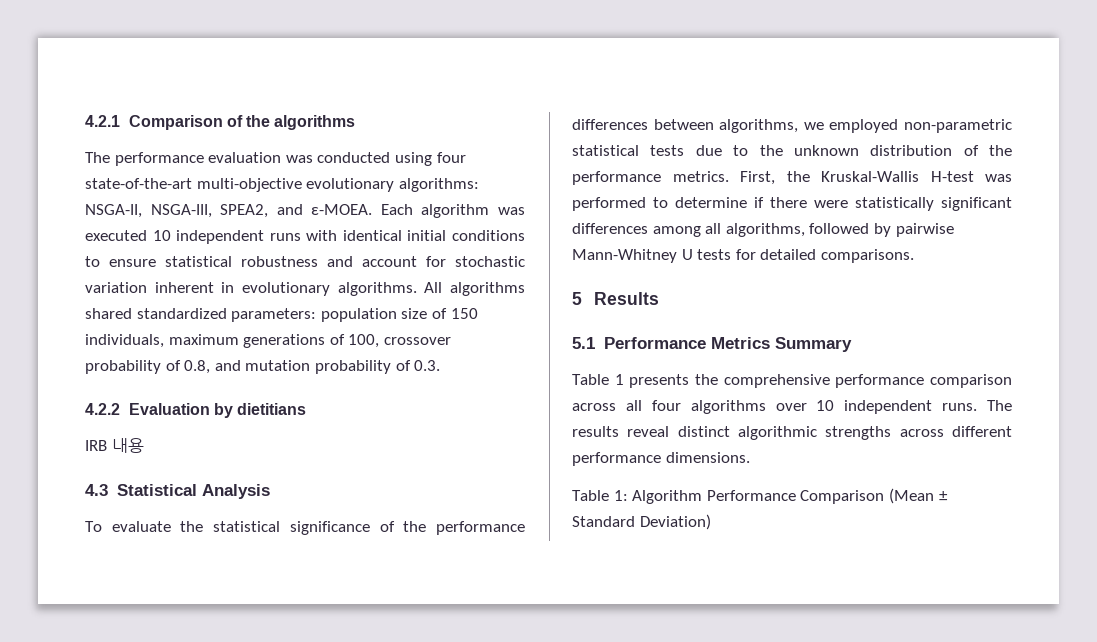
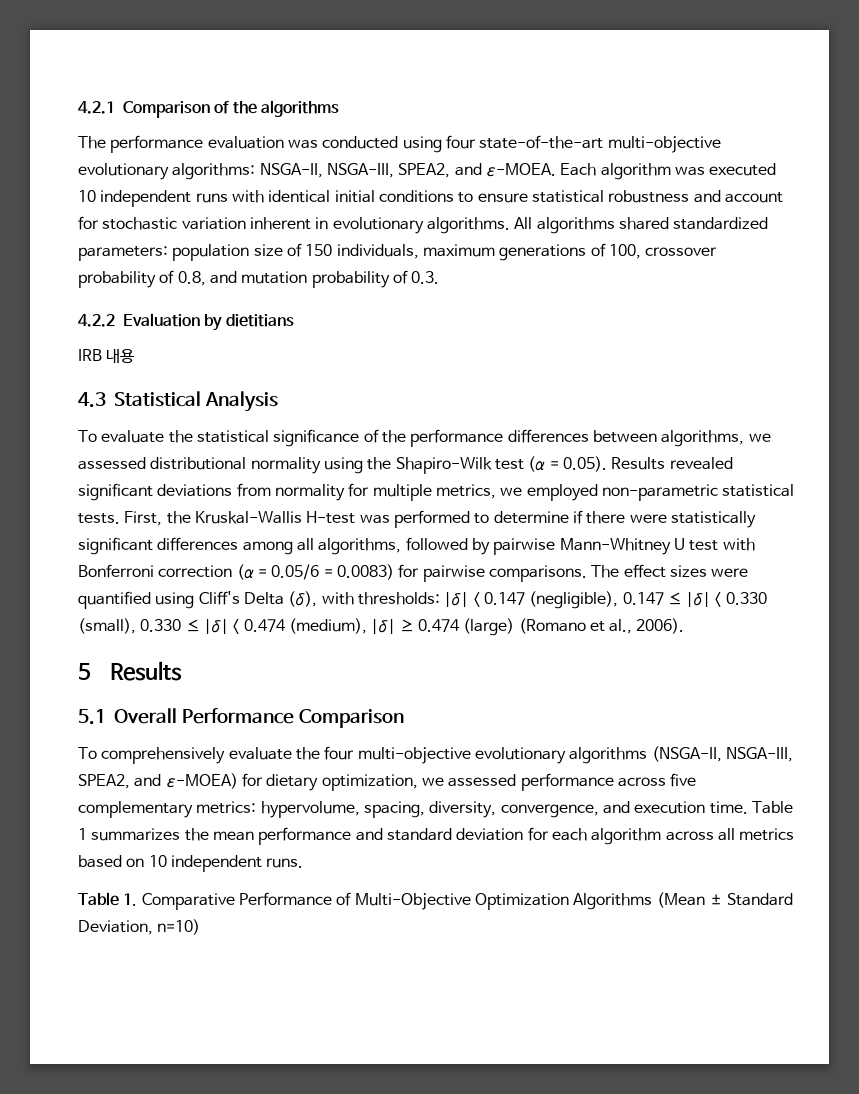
- To evaluate the statistical significance of the performance differences between algorithms, we employed non-parametric statistical tests due to the unknown distribution of the performance metrics.
+ To evaluate the statistical significance of the performance differences between algorithms, we assessed distributional normality using the Shapiro-Wilk test (α = 0.05). Results revealed significant deviations from normality for multiple metrics, we employed non-parametric statistical tests.
- First, the Kruskal-Wallis H-test was performed to determine if there were statistically significant differences among all algorithms, followed by pairwise Mann-Whitney U tests for detailed comparisons.
+ First, the Kruskal-Wallis H-test was performed to determine if there were statistically significant differences among all algorithms, followed by pairwise Mann-Whitney U test with Bonferroni correction (α = 0.05/6 = 0.0083) for pairwise comparisons. The effect sizes were quantified using Cliff's Delta (δ), with thresholds: |δ| < 0.147 (negligible), 0.147 ≤ |δ| < 0.330 (small), 0.330 ≤ |δ| < 0.474 (medium), |δ| ≥ 0.474 (large) (Romano et al., 2006).
  5 Results
- 5.1 Performance Metrics Summary
- Table 1 presents the comprehensive performance comparison across all four algorithms over 10 independent runs. The results reveal distinct algorithmic strengths across different performance dimensions.
- Table 1: Algorithm Performance Comparison (Mean ± Standard Deviation)
+ 5.1 Overall Performance Comparison
+ To comprehensively evaluate the four multi-objective evolutionary algorithms (NSGA-II, NSGA-III, SPEA2, and ε-MOEA) for dietary optimization, we assessed performance across five complementary metrics: hypervolume, spacing, diversity, convergence, and execution time. Table 1 summarizes the mean performance and standard deviation for each algorithm across all metrics based on 10 independent runs.
+ Table 1. Comparative Performance of Multi-Objective Optimization Algorithms (Mean ± Standard Deviation, n=10)

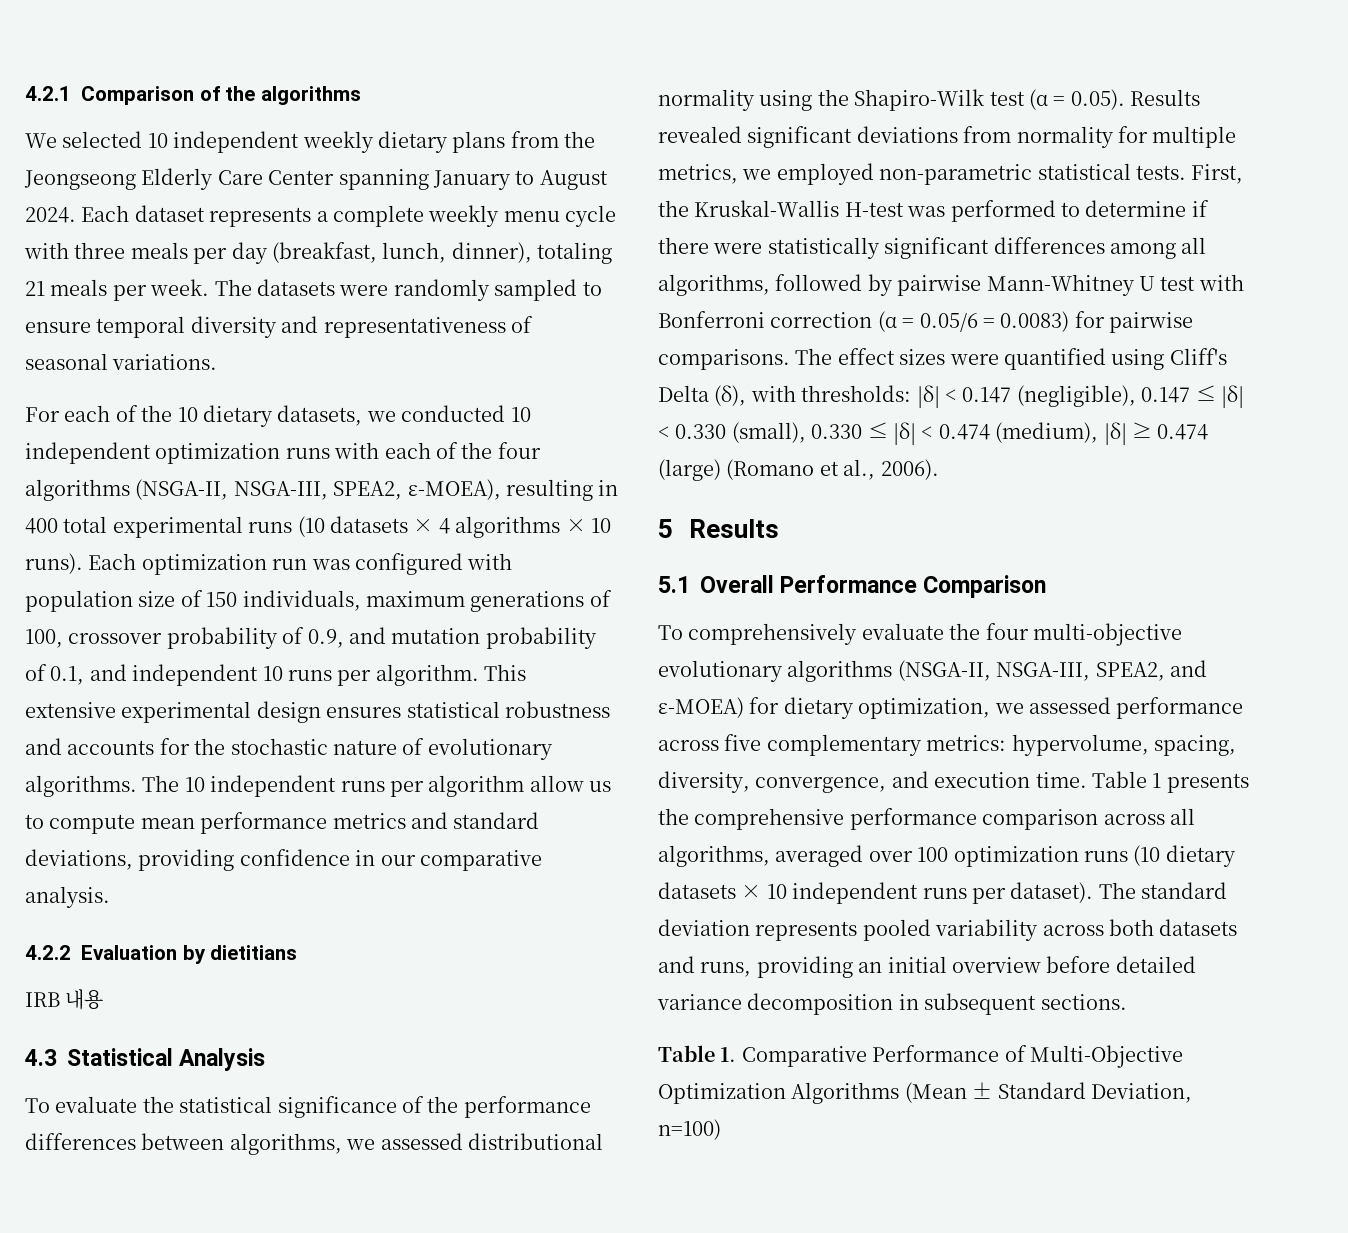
- The performance evaluation was conducted using four state-of-the-art multi-objective evolutionary algorithms: NSGA-II, NSGA-III, SPEA2, and ε-MOEA. Each algorithm was executed 10 independent runs with identical initial conditions to ensure statistical robustness and account for stochastic variation inherent in evolutionary algorithms. All algorithms shared standardized parameters: population size of 150 individuals, maximum generations of 100, crossover probability of 0.8, and mutation probability of 0.3.
+ We selected 10 independent weekly dietary plans from the Jeongseong Elderly Care Center spanning January to August 2024. Each dataset represents a complete weekly menu cycle with three meals per day (breakfast, lunch, dinner), totaling 21 meals per week. The datasets were randomly sampled to ensure temporal diversity and representativeness of seasonal variations.
+ For each of the 10 dietary datasets, we conducted 10 independent optimization runs with each of the four algorithms (NSGA-II, NSGA-III, SPEA2, ε-MOEA), resulting in 400 total experimental runs (10 datasets × 4 algorithms × 10 runs). Each optimization run was configured with population size of 150 individuals, maximum generations of 100, crossover probability of 0.9, and mutation probability of 0.1, and independent 10 runs per algorithm. This extensive experimental design ensures statistical robustness and accounts for the stochastic nature of evolutionary algorithms. The 10 independent runs per algorithm allow us to compute mean performance metrics and standard deviations, providing confidence in our comparative analysis.
- Table 1 summarizes the mean performance and standard deviation for each algorithm across all metrics based on 10 independent runs.
+ Table 1 presents the comprehensive performance comparison across all algorithms, averaged over 100 optimization runs (10 dietary datasets × 10 independent runs per dataset). The standard deviation represents pooled variability across both datasets and runs, providing an initial overview before detailed variance decomposition in subsequent sections.
- Table 1. Comparative Performance of Multi-Objective Optimization Algorithms (Mean ± Standard Deviation, n=10)
+ Table 1. Comparative Performance of Multi-Objective Optimization Algorithms (Mean ± Standard Deviation, n=100)

